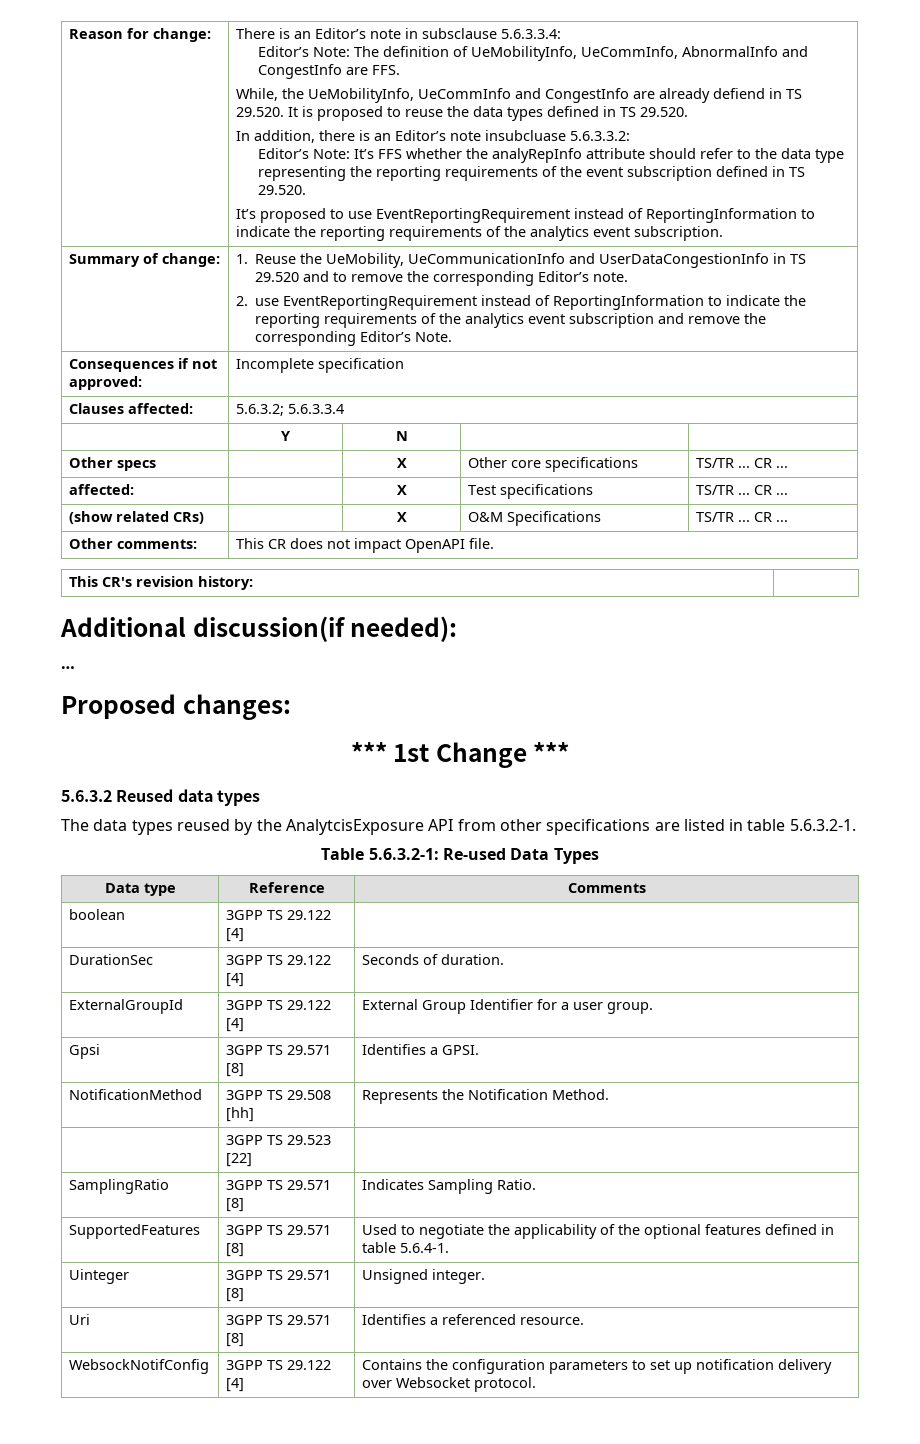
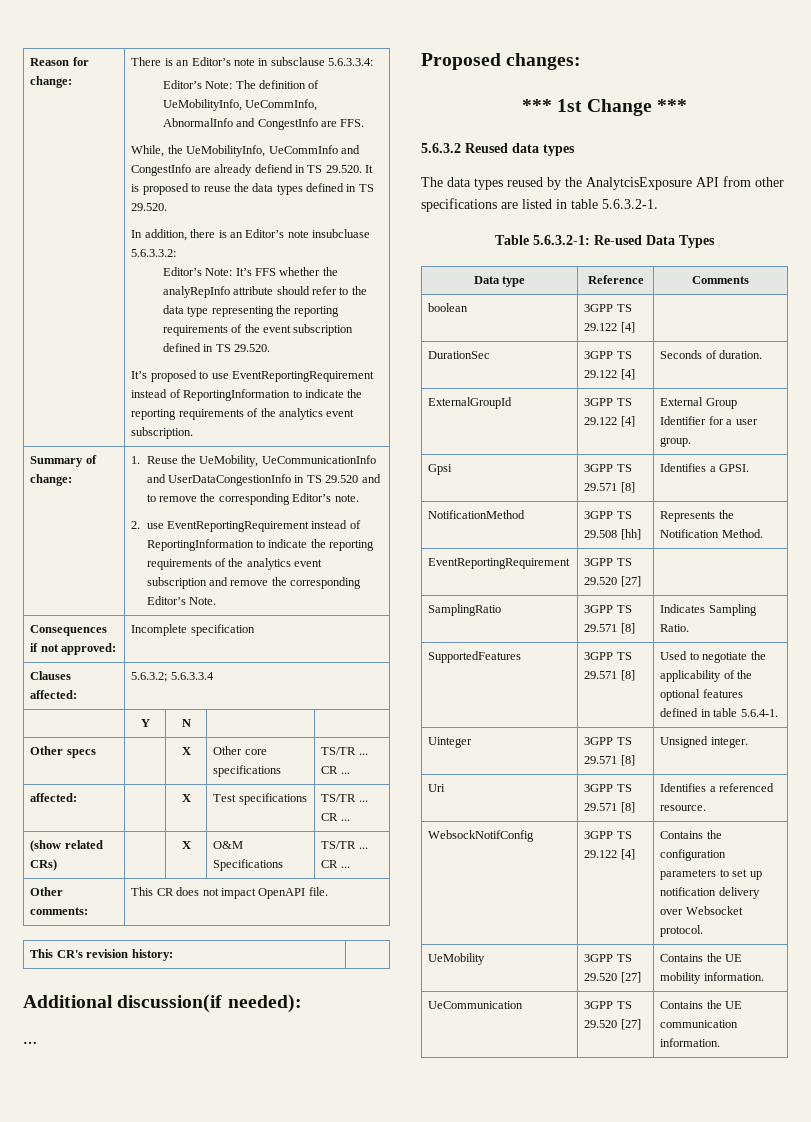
- | 3GPP TS 29.523 [22] |
+ EventReportingRequirement | 3GPP TS 29.520 [27] |
+ UeMobility | 3GPP TS 29.520 [27] | Contains the UE mobility information.
+ UeCommunication | 3GPP TS 29.520 [27] | Contains the UE communication information.

